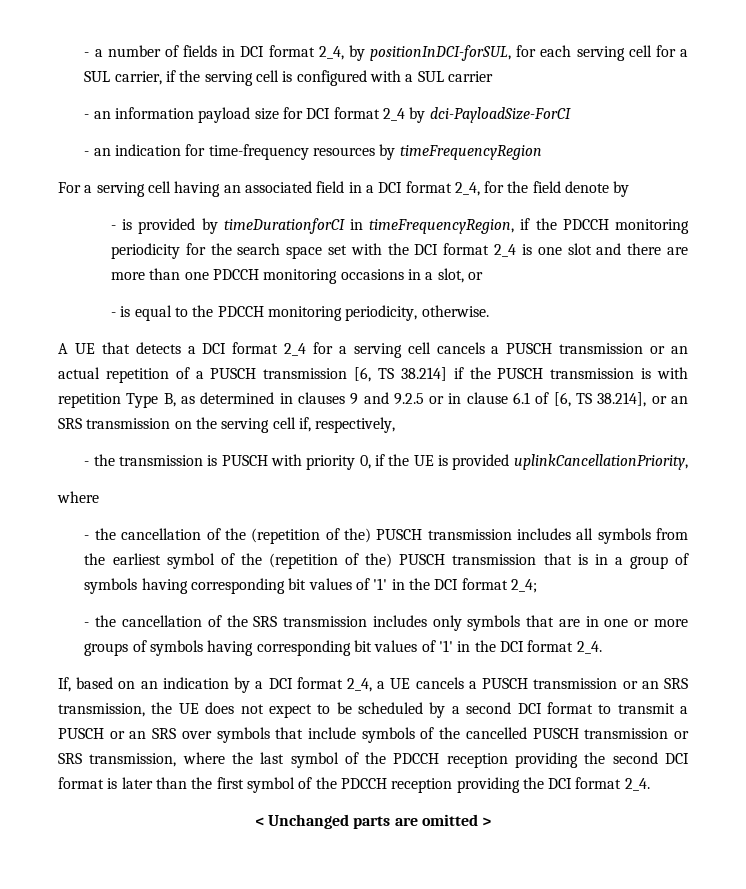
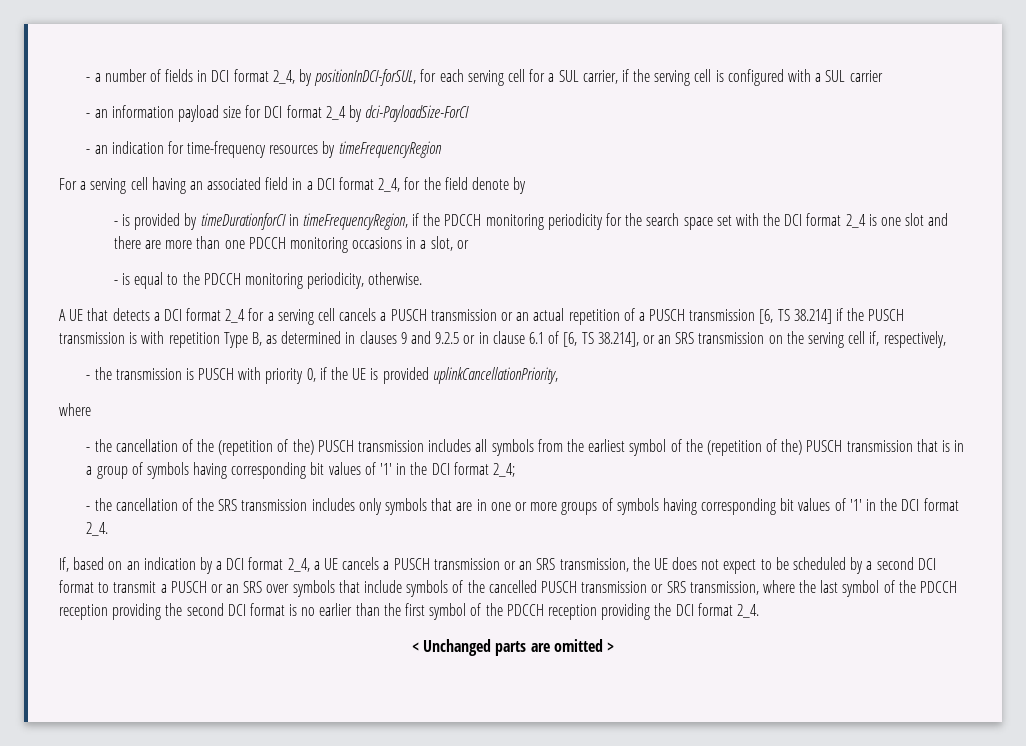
- If, based on an indication by a DCI format 2_4, a UE cancels a PUSCH transmission or an SRS transmission, the UE does not expect to be scheduled by a second DCI format to transmit a PUSCH or an SRS over symbols that include symbols of the cancelled PUSCH transmission or SRS transmission, where the last symbol of the PDCCH reception providing the second DCI format is later than the first symbol of the PDCCH reception providing the DCI format 2_4.
+ If, based on an indication by a DCI format 2_4, a UE cancels a PUSCH transmission or an SRS transmission, the UE does not expect to be scheduled by a second DCI format to transmit a PUSCH or an SRS over symbols that include symbols of the cancelled PUSCH transmission or SRS transmission, where the last symbol of the PDCCH reception providing the second DCI format is no earlier than the first symbol of the PDCCH reception providing the DCI format 2_4.

